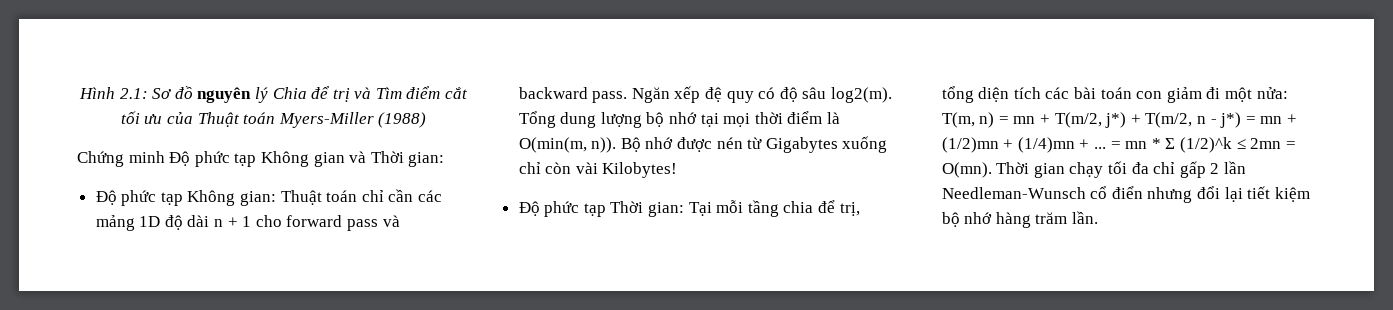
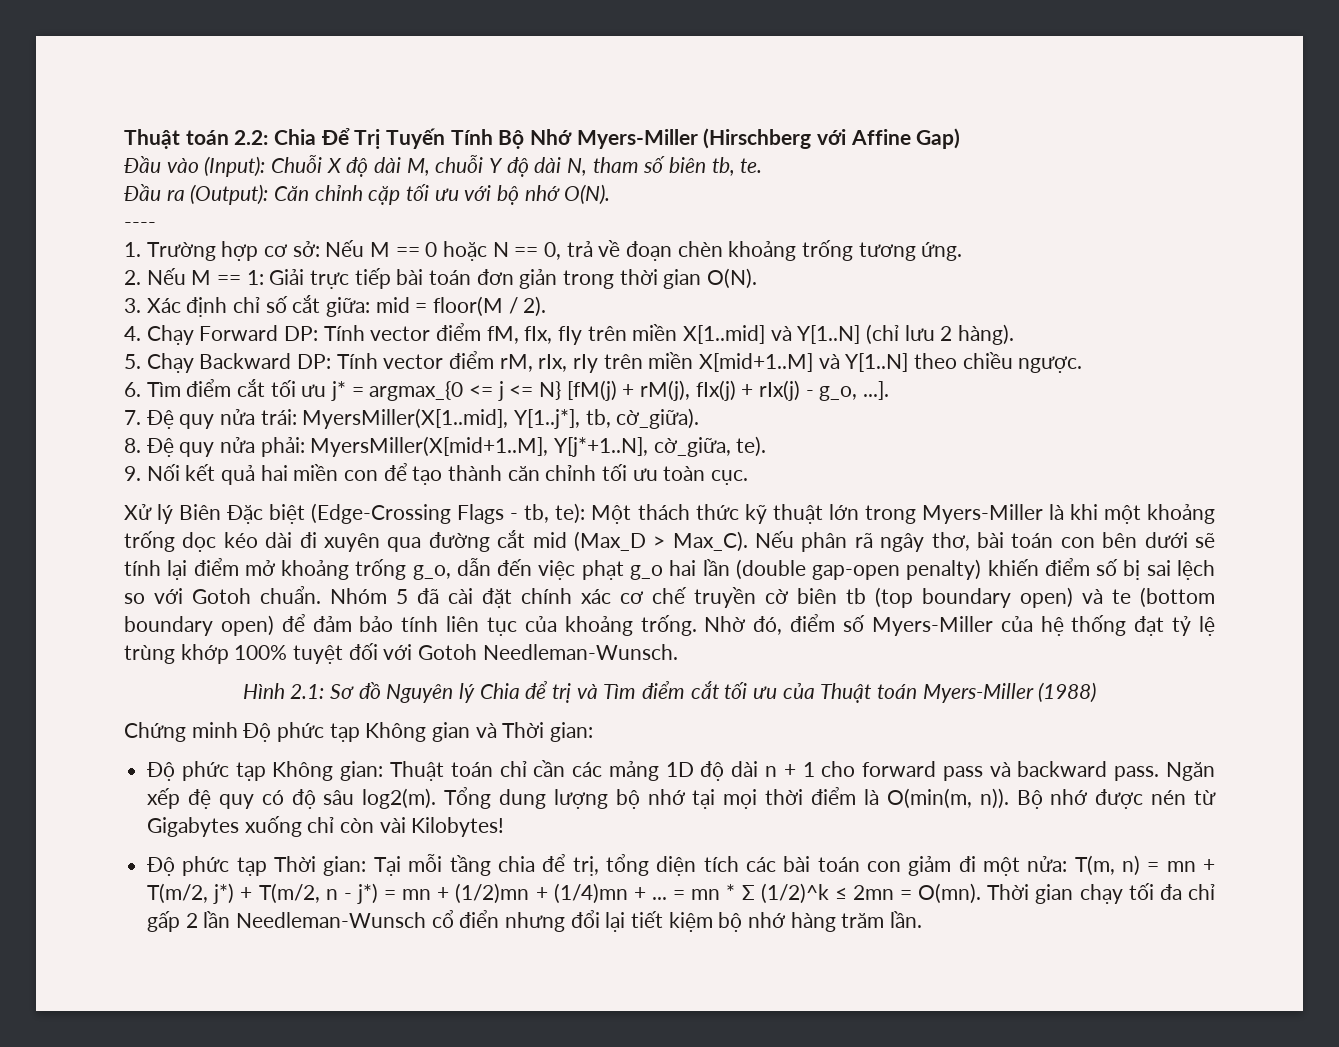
+ Thuật toán 2.2: Chia Để Trị Tuyến Tính Bộ Nhớ Myers-Miller (Hirschberg với Affine Gap)
+ Đầu vào (Input): Chuỗi X độ dài M, chuỗi Y độ dài N, tham số biên tb, te.
+ Đầu ra (Output): Căn chỉnh cặp tối ưu với bộ nhớ O(N).
+ ----
+ 1. Trường hợp cơ sở: Nếu M == 0 hoặc N == 0, trả về đoạn chèn khoảng trống tương ứng.
+ 2. Nếu M == 1: Giải trực tiếp bài toán đơn giản trong thời gian O(N).
+ 3. Xác định chỉ số cắt giữa: mid = floor(M / 2).
+ 4. Chạy Forward DP: Tính vector điểm fM, fIx, fIy trên miền X[1..mid] và Y[1..N] (chỉ lưu 2 hàng).
+ 5. Chạy Backward DP: Tính vector điểm rM, rIx, rIy trên miền X[mid+1..M] và Y[1..N] theo chiều ngược.
+ 6. Tìm điểm cắt tối ưu j* = argmax_{0 <= j <= N} [fM(j) + rM(j), fIx(j) + rIx(j) - g_o, ...].
+ 7. Đệ quy nửa trái: MyersMiller(X[1..mid], Y[1..j*], tb, cờ_giữa).
+ 8. Đệ quy nửa phải: MyersMiller(X[mid+1..M], Y[j*+1..N], cờ_giữa, te).
+ 9. Nối kết quả hai miền con để tạo thành căn chỉnh tối ưu toàn cục.
+ Xử lý Biên Đặc biệt (Edge-Crossing Flags - tb, te): Một thách thức kỹ thuật lớn trong Myers-Miller là khi một khoảng trống dọc kéo dài đi xuyên qua đường cắt mid (Max_D > Max_C). Nếu phân rã ngây thơ, bài toán con bên dưới sẽ tính lại điểm mở khoảng trống g_o, dẫn đến việc phạt g_o hai lần (double gap-open penalty) khiến điểm số bị sai lệch so với Gotoh chuẩn. Nhóm 5 đã cài đặt chính xác cơ chế truyền cờ biên tb (top boundary open) và te (bottom boundary open) để đảm bảo tính liên tục của khoảng trống. Nhờ đó, điểm số Myers-Miller của hệ thống đạt tỷ lệ trùng khớp 100% tuyệt đối với Gotoh Needleman-Wunsch.
- Hình 2.1: Sơ đồ nguyên lý Chia để trị và Tìm điểm cắt tối ưu của Thuật toán Myers-Miller (1988)
+ Hình 2.1: Sơ đồ Nguyên lý Chia để trị và Tìm điểm cắt tối ưu của Thuật toán Myers-Miller (1988)

